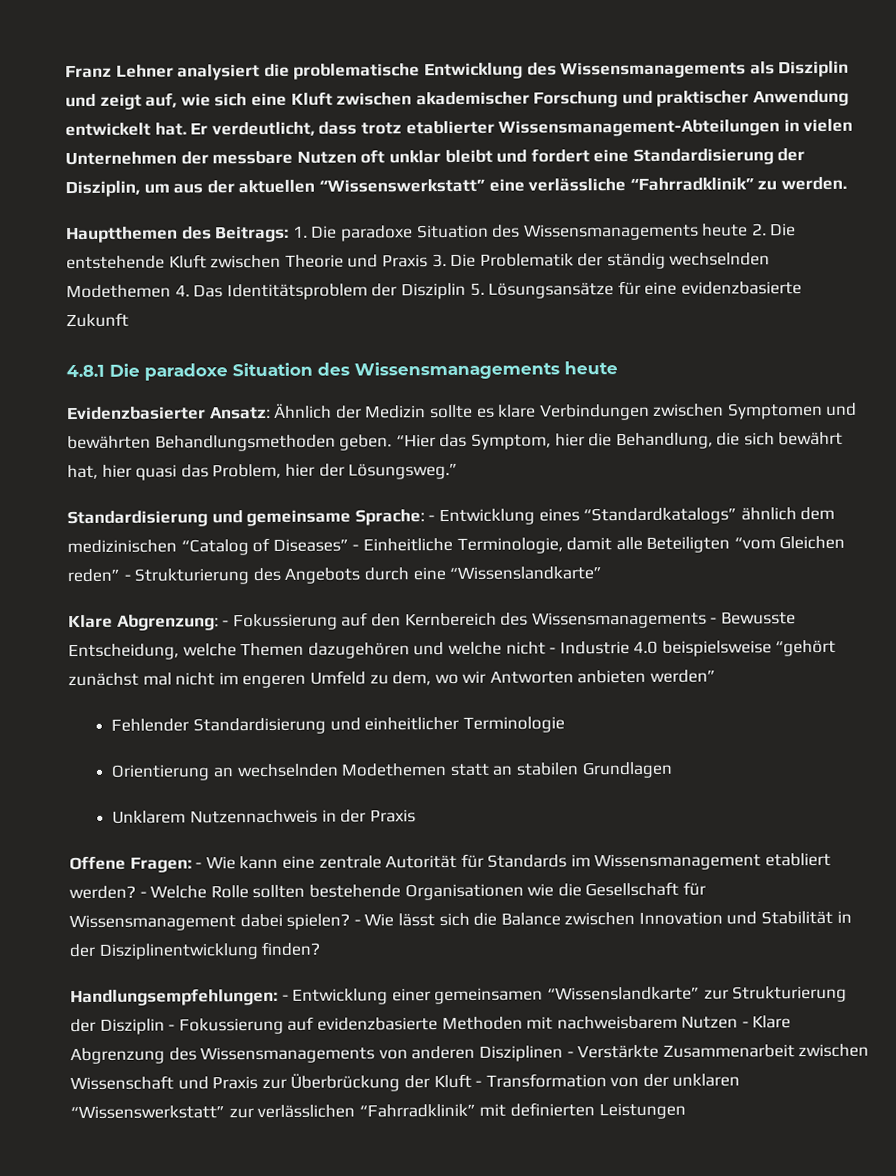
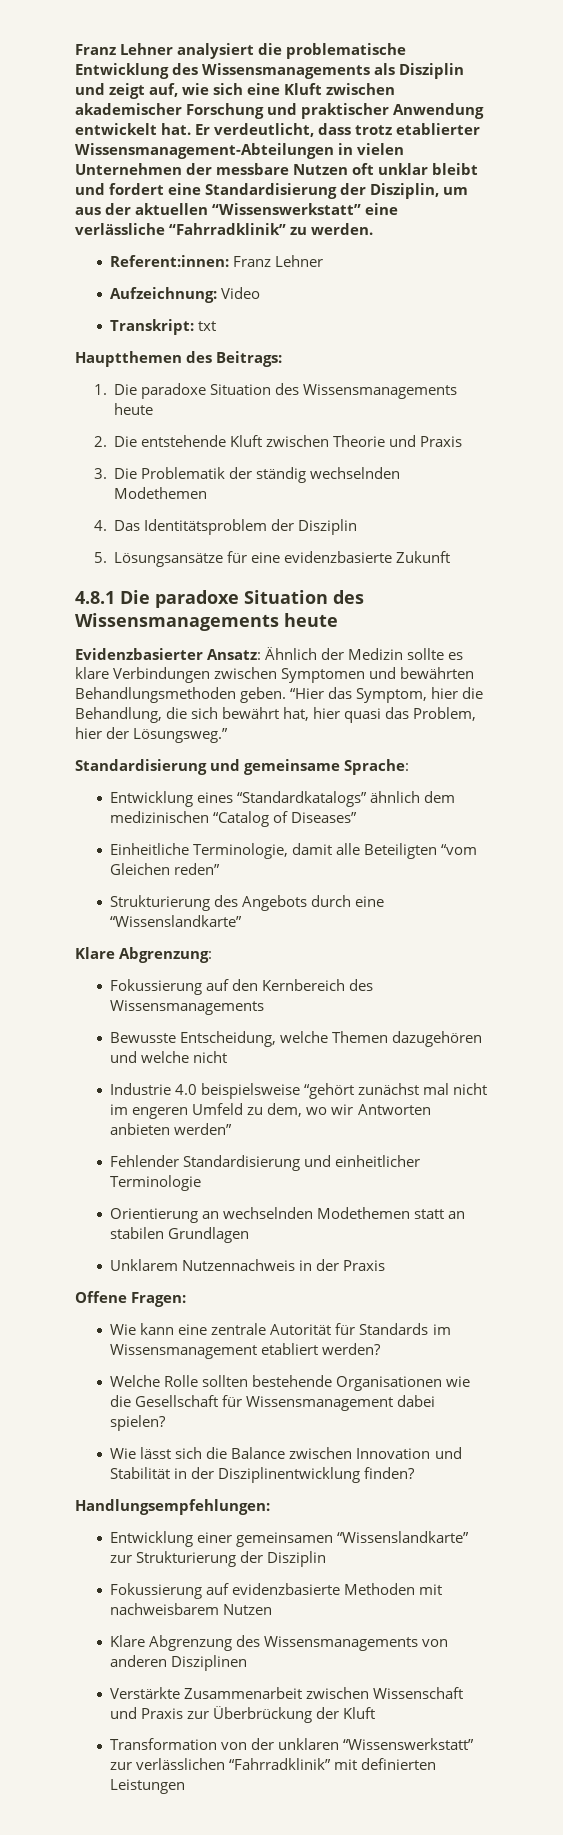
+ Referent:innen: Franz Lehner
+ Aufzeichnung: Video
+ Transkript: txt
- Hauptthemen des Beitrags: 1. Die paradoxe Situation des Wissensmanagements heute 2. Die entstehende Kluft zwischen Theorie und Praxis 3. Die Problematik der ständig wechselnden Modethemen 4. Das Identitätsproblem der Disziplin 5. Lösungsansätze für eine evidenzbasierte Zukunft
+ Hauptthemen des Beitrags:
+ 1. Die paradoxe Situation des Wissensmanagements heute
+ 2. Die entstehende Kluft zwischen Theorie und Praxis
+ 3. Die Problematik der ständig wechselnden Modethemen
+ 4. Das Identitätsproblem der Disziplin
+ 5. Lösungsansätze für eine evidenzbasierte Zukunft
- Standardisierung und gemeinsame Sprache: - Entwicklung eines “Standardkatalogs” ähnlich dem medizinischen “Catalog of Diseases” - Einheitliche Terminologie, damit alle Beteiligten “vom Gleichen reden” - Strukturierung des Angebots durch eine “Wissenslandkarte”
+ Standardisierung und gemeinsame Sprache:
+ Entwicklung eines “Standardkatalogs” ähnlich dem medizinischen “Catalog of Diseases”
+ Einheitliche Terminologie, damit alle Beteiligten “vom Gleichen reden”
+ Strukturierung des Angebots durch eine “Wissenslandkarte”
- Klare Abgrenzung: - Fokussierung auf den Kernbereich des Wissensmanagements - Bewusste Entscheidung, welche Themen dazugehören und welche nicht - Industrie 4.0 beispielsweise “gehört zunächst mal nicht im engeren Umfeld zu dem, wo wir Antworten anbieten werden”
+ Klare Abgrenzung:
+ Fokussierung auf den Kernbereich des Wissensmanagements
+ Bewusste Entscheidung, welche Themen dazugehören und welche nicht
+ Industrie 4.0 beispielsweise “gehört zunächst mal nicht im engeren Umfeld zu dem, wo wir Antworten anbieten werden”
- Offene Fragen: - Wie kann eine zentrale Autorität für Standards im Wissensmanagement etabliert werden? - Welche Rolle sollten bestehende Organisationen wie die Gesellschaft für Wissensmanagement dabei spielen? - Wie lässt sich die Balance zwischen Innovation und Stabilität in der Disziplinentwicklung finden?
+ Offene Fragen:
+ Wie kann eine zentrale Autorität für Standards im Wissensmanagement etabliert werden?
+ Welche Rolle sollten bestehende Organisationen wie die Gesellschaft für Wissensmanagement dabei spielen?
+ Wie lässt sich die Balance zwischen Innovation und Stabilität in der Disziplinentwicklung finden?
- Handlungsempfehlungen: - Entwicklung einer gemeinsamen “Wissenslandkarte” zur Strukturierung der Disziplin - Fokussierung auf evidenzbasierte Methoden mit nachweisbarem Nutzen - Klare Abgrenzung des Wissensmanagements von anderen Disziplinen - Verstärkte Zusammenarbeit zwischen Wissenschaft und Praxis zur Überbrückung der Kluft - Transformation von der unklaren “Wissenswerkstatt” zur verlässlichen “Fahrradklinik” mit definierten Leistungen
+ Handlungsempfehlungen:
+ Entwicklung einer gemeinsamen “Wissenslandkarte” zur Strukturierung der Disziplin
+ Fokussierung auf evidenzbasierte Methoden mit nachweisbarem Nutzen
+ Klare Abgrenzung des Wissensmanagements von anderen Disziplinen
+ Verstärkte Zusammenarbeit zwischen Wissenschaft und Praxis zur Überbrückung der Kluft
+ Transformation von der unklaren “Wissenswerkstatt” zur verlässlichen “Fahrradklinik” mit definierten Leistungen

